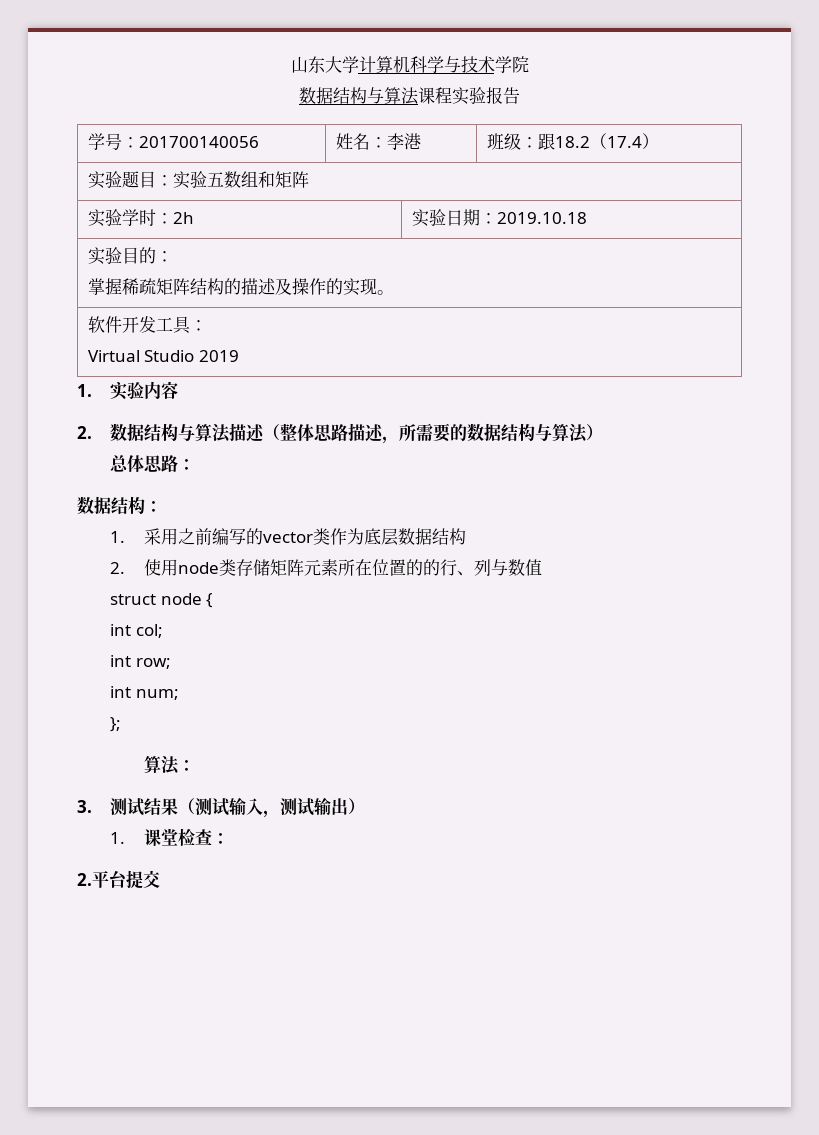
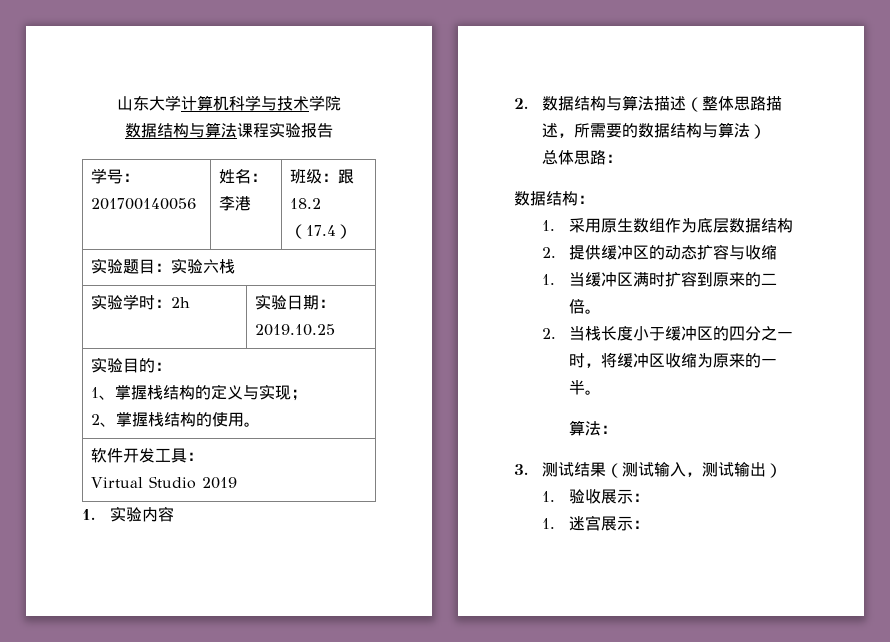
- 实验题目：实验五数组和矩阵
+ 实验题目：实验六栈
- 实验学时：2h | 实验日期：2019.10.18
+ 实验学时：2h | 实验日期：2019.10.25
  实验目的：
- 掌握稀疏矩阵结构的描述及操作的实现。
+ 1、掌握栈结构的定义与实现；
+ 2、掌握栈结构的使用。
- 1.采用之前编写的vector类作为底层数据结构
+ 1.采用原生数组作为底层数据结构
- 2.使用node类存储矩阵元素所在位置的的行、列与数值
- struct node {
- int col;
- int row;
- int num;
- };
+ 2.提供缓冲区的动态扩容与收缩
+ 1.当缓冲区满时扩容到原来的二倍。
+ 2.当栈长度小于缓冲区的四分之一时，将缓冲区收缩为原来的一半。
- 1.课堂检查：
- 2.平台提交
+ 1.验收展示：
+ 1.迷宫展示：

